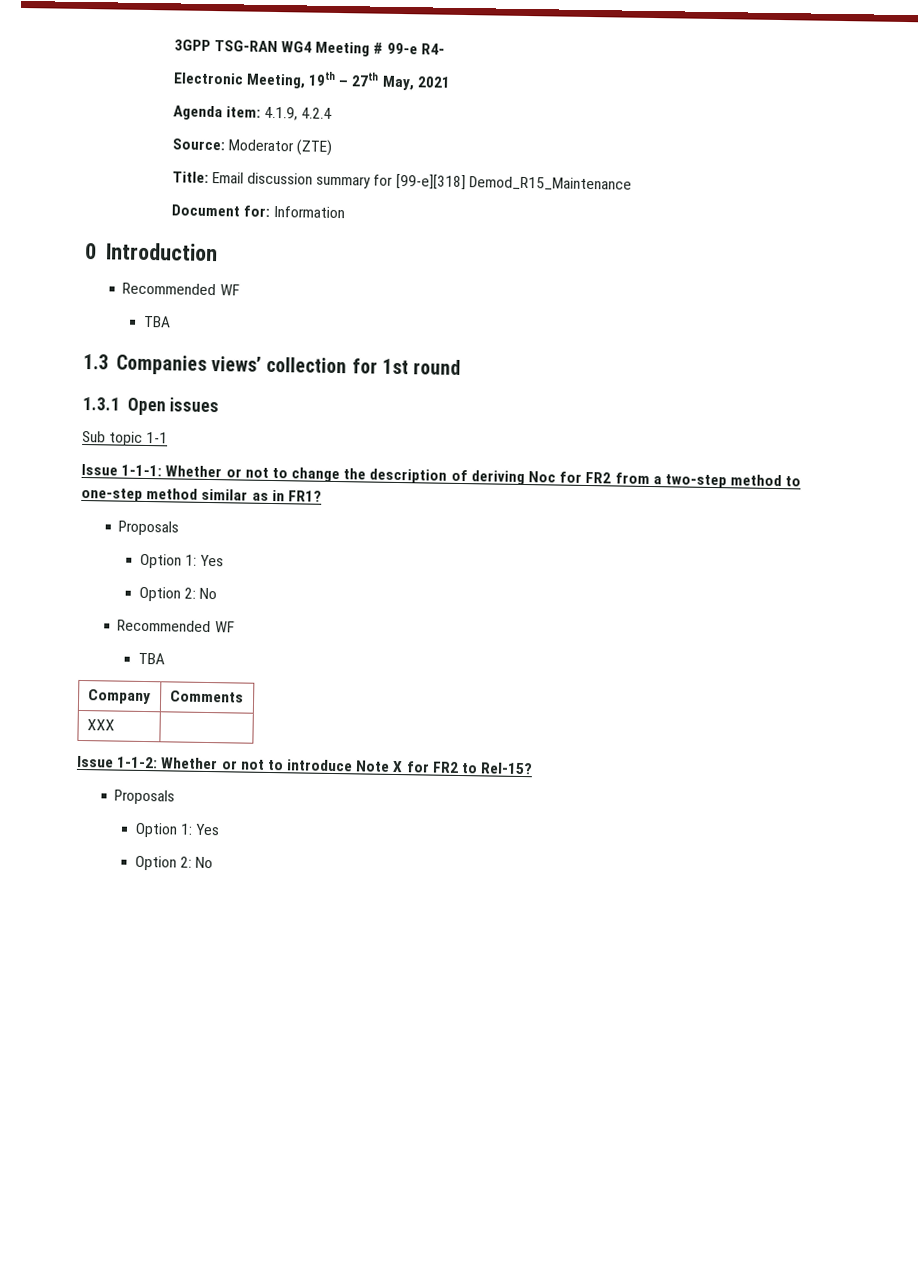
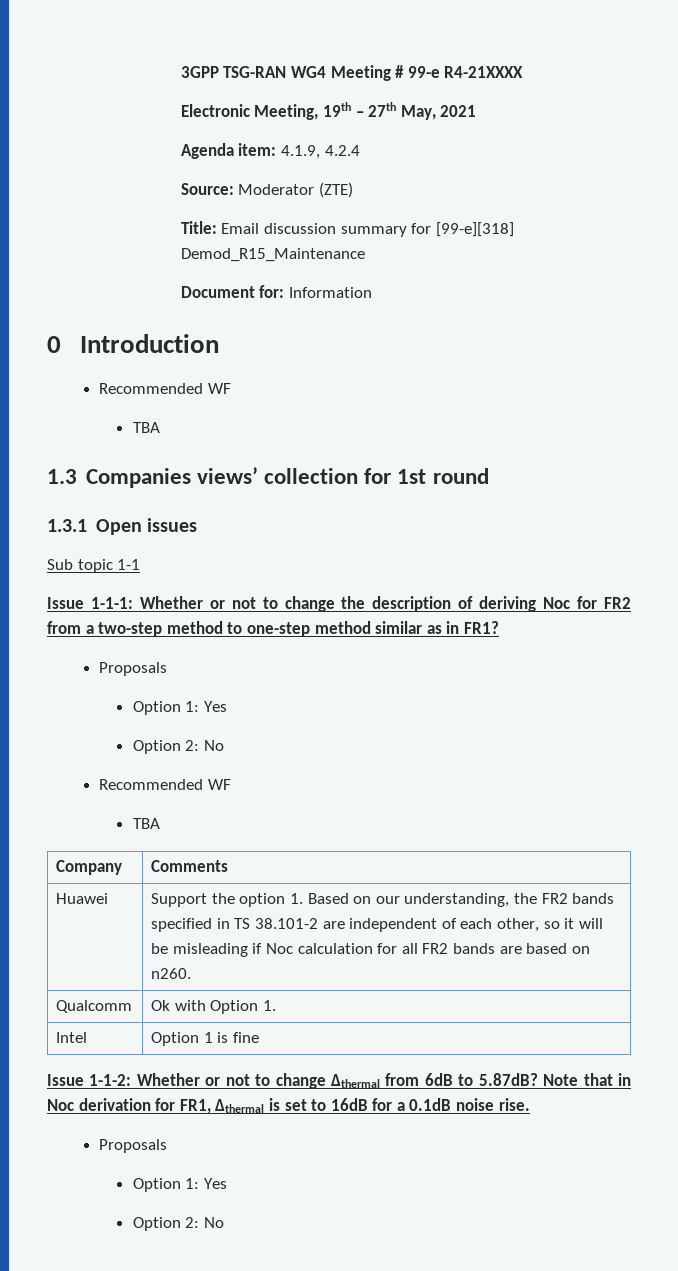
- 3GPP TSG-RAN WG4 Meeting # 99-e R4-
+ 3GPP TSG-RAN WG4 Meeting # 99-e R4-21XXXX
- XXX |
+ Huawei | Support the option 1. Based on our understanding, the FR2 bands specified in TS 38.101-2 are independent of each other, so it will be misleading if Noc calculation for all FR2 bands are based on n260.
+ Qualcomm | Ok with Option 1.
+ Intel | Option 1 is fine
- Issue 1-1-2: Whether or not to introduce Note X for FR2 to Rel-15?
+ Issue 1-1-2: Whether or not to change ∆thermal from 6dB to 5.87dB? Note that in Noc derivation for FR1, ∆thermal is set to 16dB for a 0.1dB noise rise.

